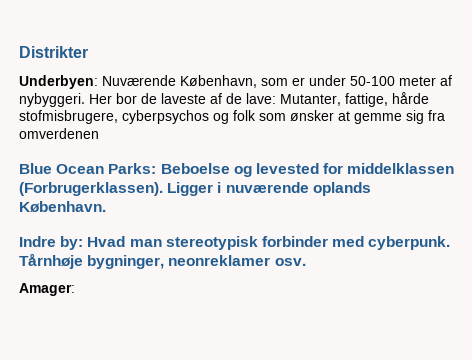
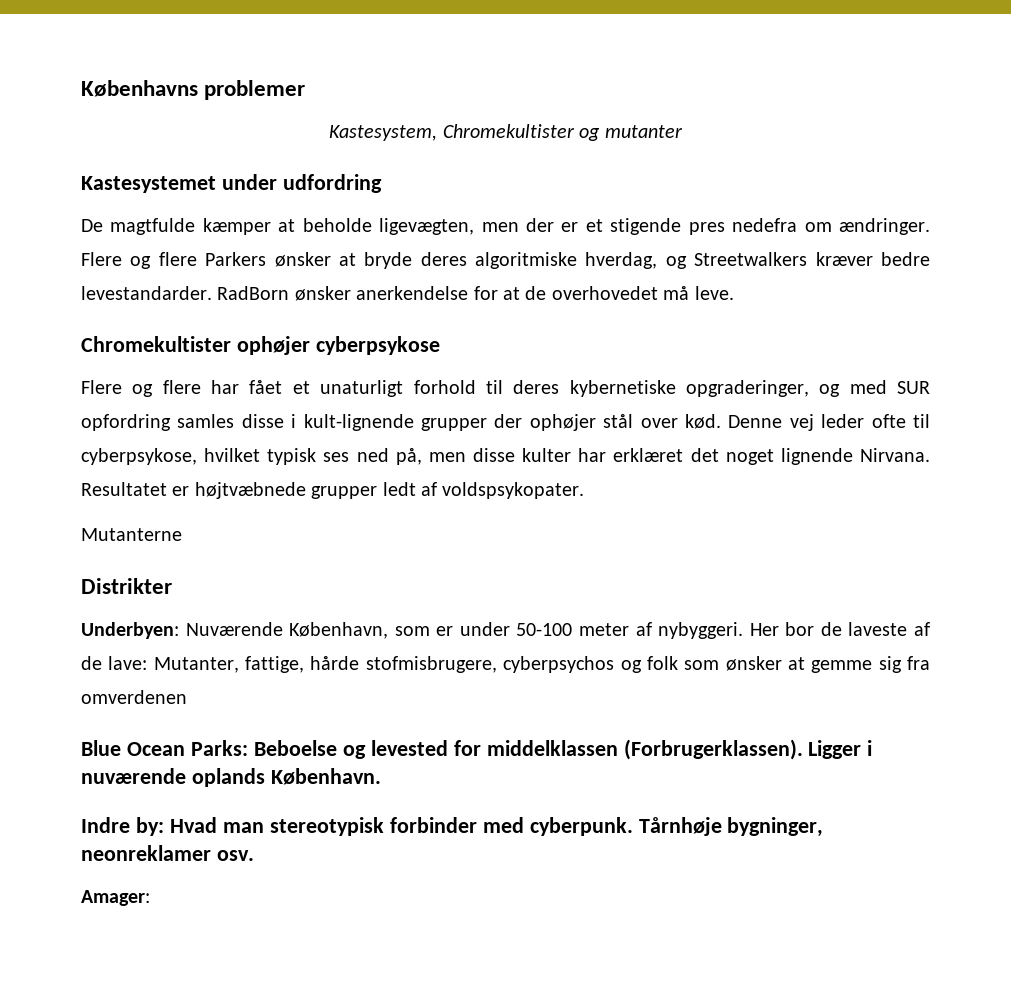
+ Københavns problemer
+ Kastesystem, Chromekultister og mutanter
+ Kastesystemet under udfordring
+ De magtfulde kæmper at beholde ligevægten, men der er et stigende pres nedefra om ændringer. Flere og flere Parkers ønsker at bryde deres algoritmiske hverdag, og Streetwalkers kræver bedre levestandarder. RadBorn ønsker anerkendelse for at de overhovedet må leve.
+ Chromekultister ophøjer cyberpsykose
+ Flere og flere har fået et unaturligt forhold til deres kybernetiske opgraderinger, og med SUR opfordring samles disse i kult-lignende grupper der ophøjer stål over kød. Denne vej leder ofte til cyberpsykose, hvilket typisk ses ned på, men disse kulter har erklæret det noget lignende Nirvana. Resultatet er højtvæbnede grupper ledt af voldspsykopater.
+ Mutanterne

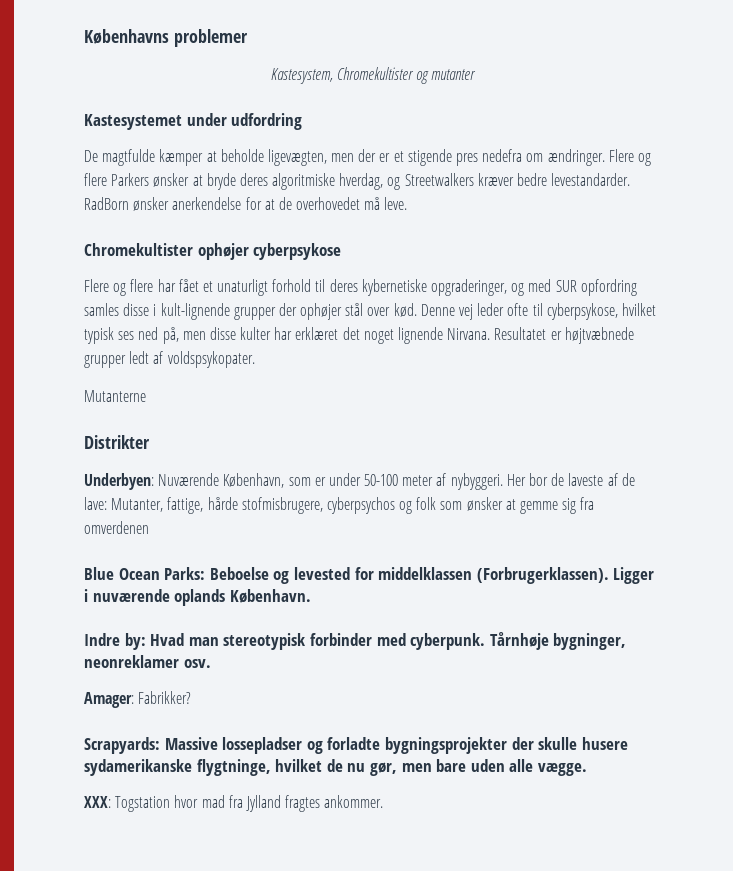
- Amager:
+ Amager: Fabrikker?
+ Scrapyards: Massive lossepladser og forladte bygningsprojekter der skulle husere sydamerikanske flygtninge, hvilket de nu gør, men bare uden alle vægge.
+ XXX: Togstation hvor mad fra Jylland fragtes ankommer.

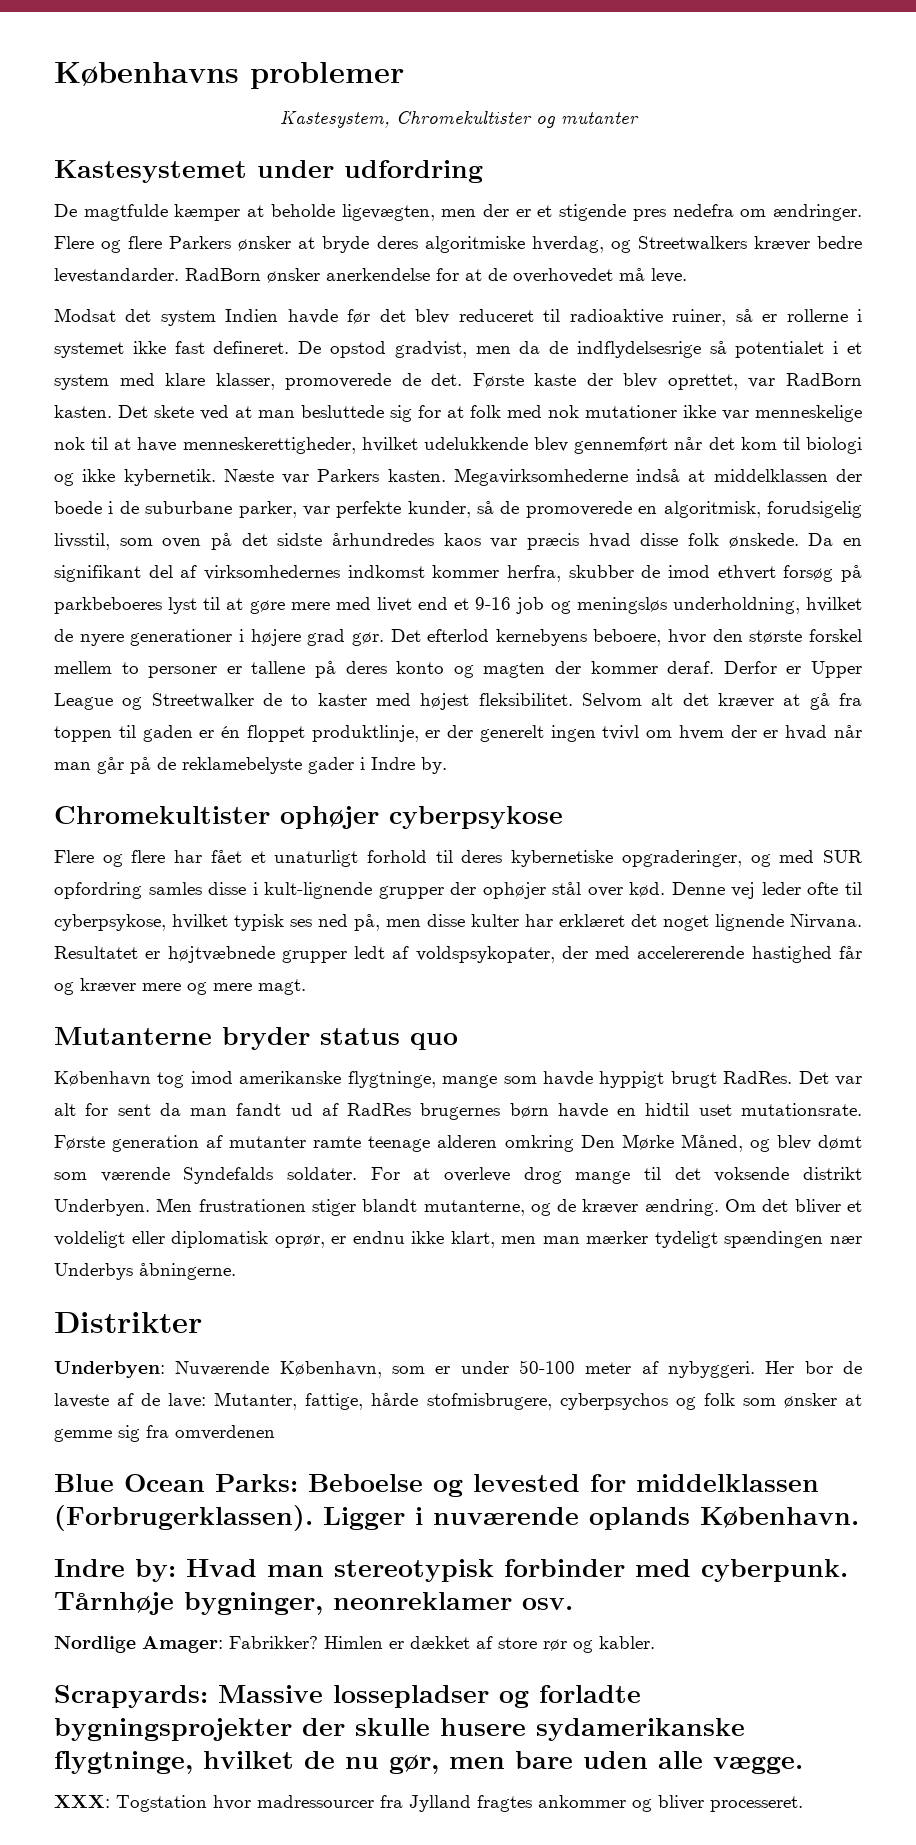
+ Modsat det system Indien havde før det blev reduceret til radioaktive ruiner, så er rollerne i systemet ikke fast defineret. De opstod gradvist, men da de indflydelsesrige så potentialet i et system med klare klasser, promoverede de det. Første kaste der blev oprettet, var RadBorn kasten. Det skete ved at man besluttede sig for at folk med nok mutationer ikke var menneskelige nok til at have menneskerettigheder, hvilket udelukkende blev gennemført når det kom til biologi og ikke kybernetik. Næste var Parkers kasten. Megavirksomhederne indså at middelklassen der boede i de suburbane parker, var perfekte kunder, så de promoverede en algoritmisk, forudsigelig livsstil, som oven på det sidste århundredes kaos var præcis hvad disse folk ønskede. Da en signifikant del af virksomhedernes indkomst kommer herfra, skubber de imod ethvert forsøg på parkbeboeres lyst til at gøre mere med livet end et 9-16 job og meningsløs underholdning, hvilket de nyere generationer i højere grad gør. Det efterlod kernebyens beboere, hvor den største forskel mellem to personer er tallene på deres konto og magten der kommer deraf. Derfor er Upper League og Streetwalker de to kaster med højest fleksibilitet. Selvom alt det kræver at gå fra toppen til gaden er én floppet produktlinje, er der generelt ingen tvivl om hvem der er hvad når man går på de reklamebelyste gader i Indre by.
- Resultatet er højtvæbnede grupper ledt af voldspsykopater.
- Mutanterne
+ Resultatet er højtvæbnede grupper ledt af voldspsykopater, der med accelererende hastighed får og kræver mere og mere magt.
+ Mutanterne bryder status quo
+ København tog imod amerikanske flygtninge, mange som havde hyppigt brugt RadRes. Det var alt for sent da man fandt ud af RadRes brugernes børn havde en hidtil uset mutationsrate. Første generation af mutanter ramte teenage alderen omkring Den Mørke Måned, og blev dømt som værende Syndefalds soldater. For at overleve drog mange til det voksende distrikt Underbyen. Men frustrationen stiger blandt mutanterne, og de kræver ændring. Om det bliver et voldeligt eller diplomatisk oprør, er endnu ikke klart, men man mærker tydeligt spændingen nær Underbys åbningerne.
- Amager: Fabrikker?
+ Nordlige Amager: Fabrikker? Himlen er dækket af store rør og kabler.
- XXX: Togstation hvor mad fra Jylland fragtes ankommer.
+ XXX: Togstation hvor madressourcer fra Jylland fragtes ankommer og bliver processeret.

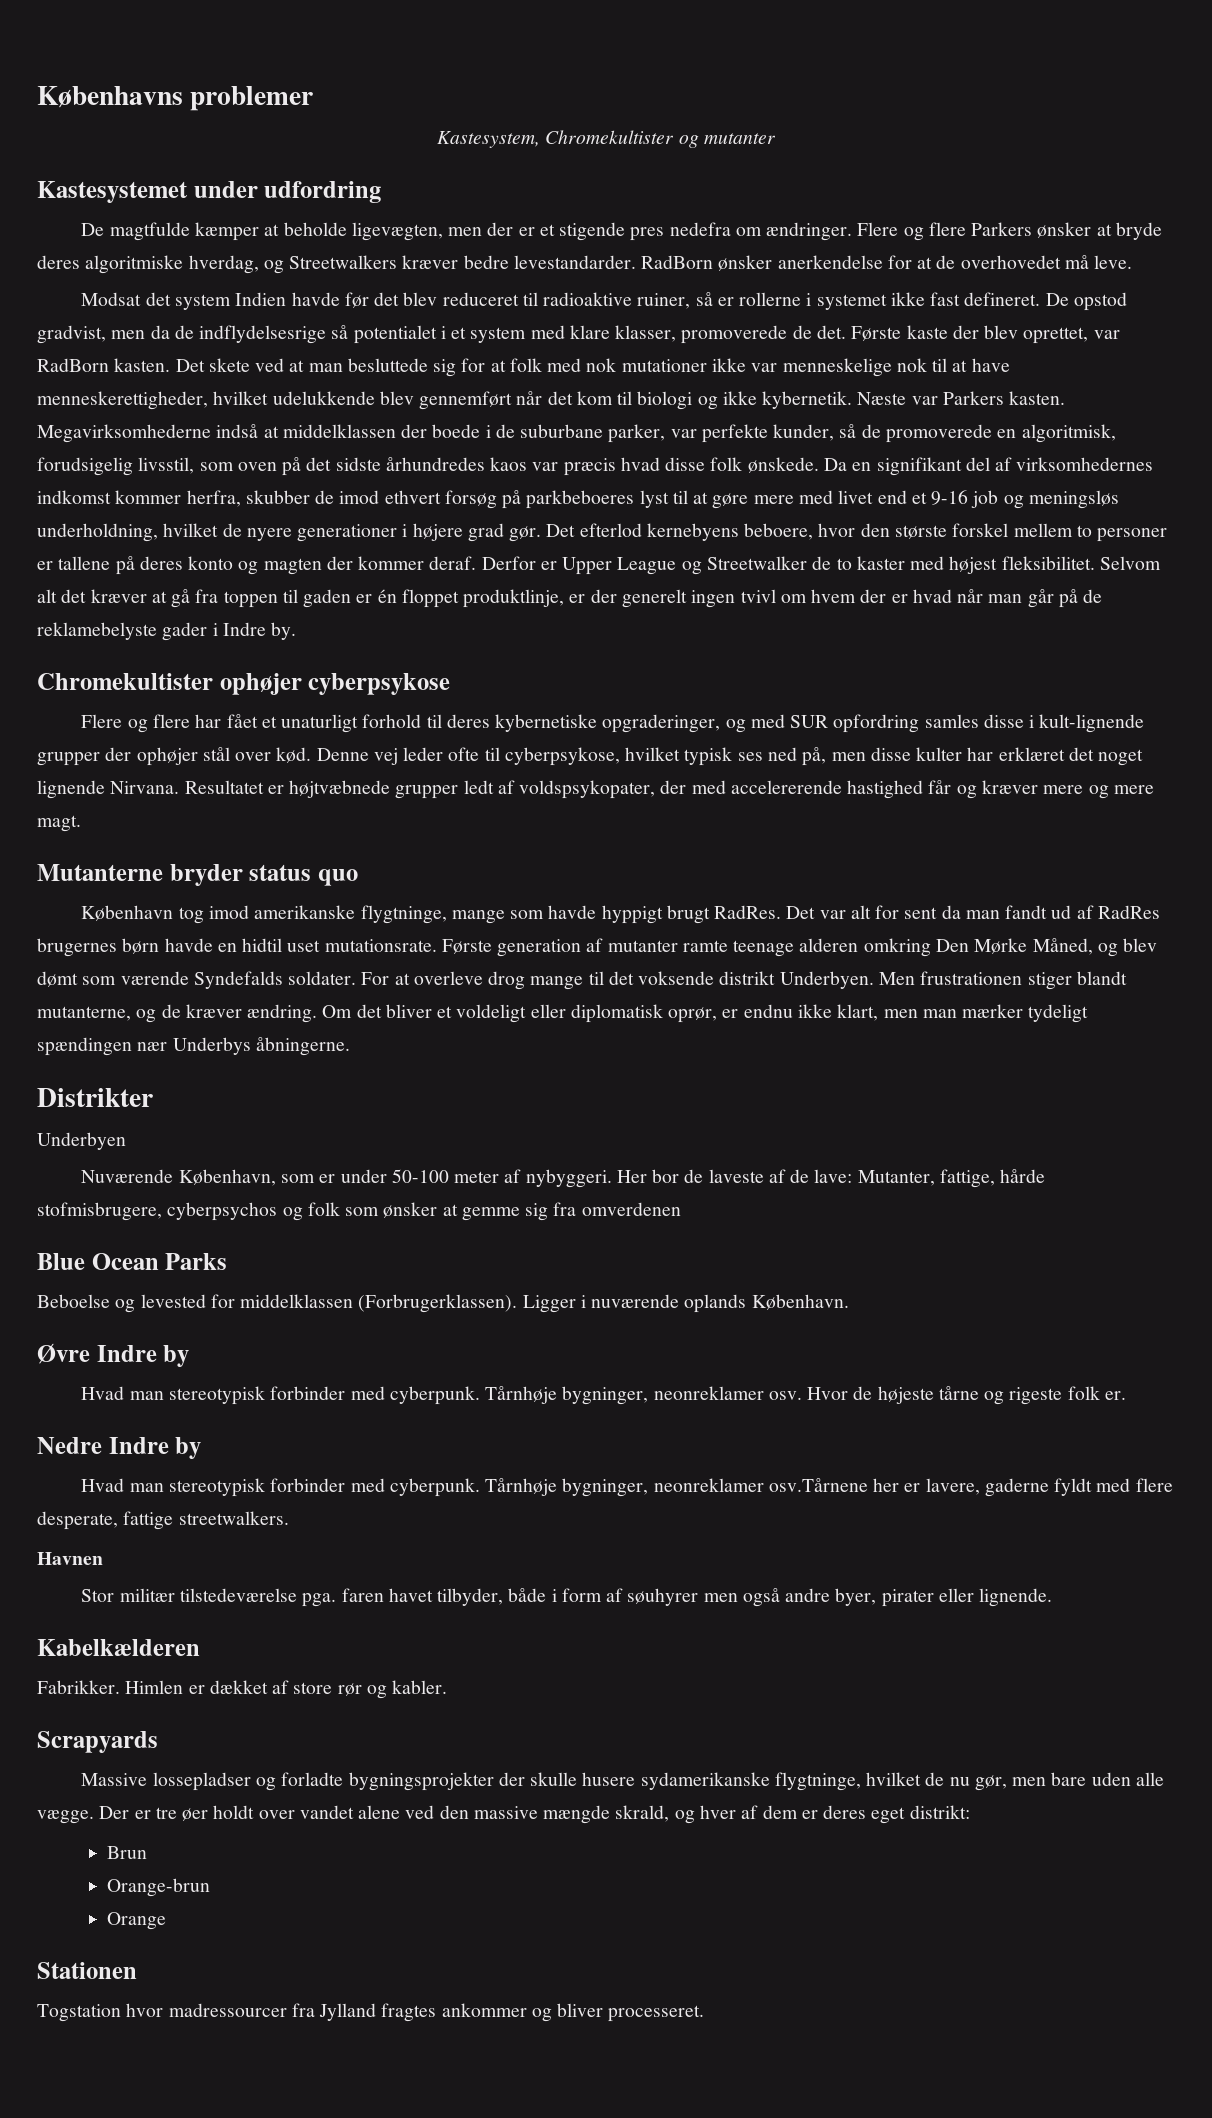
- Underbyen: Nuværende København, som er under 50-100 meter af nybyggeri.
+ Underbyen
+ Nuværende København, som er under 50-100 meter af nybyggeri.
- Blue Ocean Parks: Beboelse og levested for middelklassen (Forbrugerklassen).
+ Blue Ocean Parks
+ Beboelse og levested for middelklassen (Forbrugerklassen).
- Indre by: Hvad man stereotypisk forbinder med cyberpunk.
+ Øvre Indre by
+ Hvad man stereotypisk forbinder med cyberpunk.
- Tårnhøje bygninger, neonreklamer osv.
- Nordlige Amager: Fabrikker?
+ Tårnhøje bygninger, neonreklamer osv. Hvor de højeste tårne og rigeste folk er.
+ Nedre Indre by
+ Hvad man stereotypisk forbinder med cyberpunk. Tårnhøje bygninger, neonreklamer osv.Tårnene her er lavere, gaderne fyldt med flere desperate, fattige streetwalkers.
+ Havnen
+ Stor militær tilstedeværelse pga. faren havet tilbyder, både i form af søuhyrer men også andre byer, pirater eller lignende.
+ Kabelkælderen
+ Fabrikker.
- Scrapyards: Massive lossepladser og forladte bygningsprojekter der skulle husere sydamerikanske flygtninge, hvilket de nu gør, men bare uden alle vægge.
- XXX: Togstation hvor madressourcer fra Jylland fragtes ankommer og bliver processeret.
+ Scrapyards
+ Massive lossepladser og forladte bygningsprojekter der skulle husere sydamerikanske flygtninge, hvilket de nu gør, men bare uden alle vægge. Der er tre øer holdt over vandet alene ved den massive mængde skrald, og hver af dem er deres eget distrikt:
+ Brun
+ Orange-brun
+ Orange
+ Stationen
+ Togstation hvor madressourcer fra Jylland fragtes ankommer og bliver processeret.

